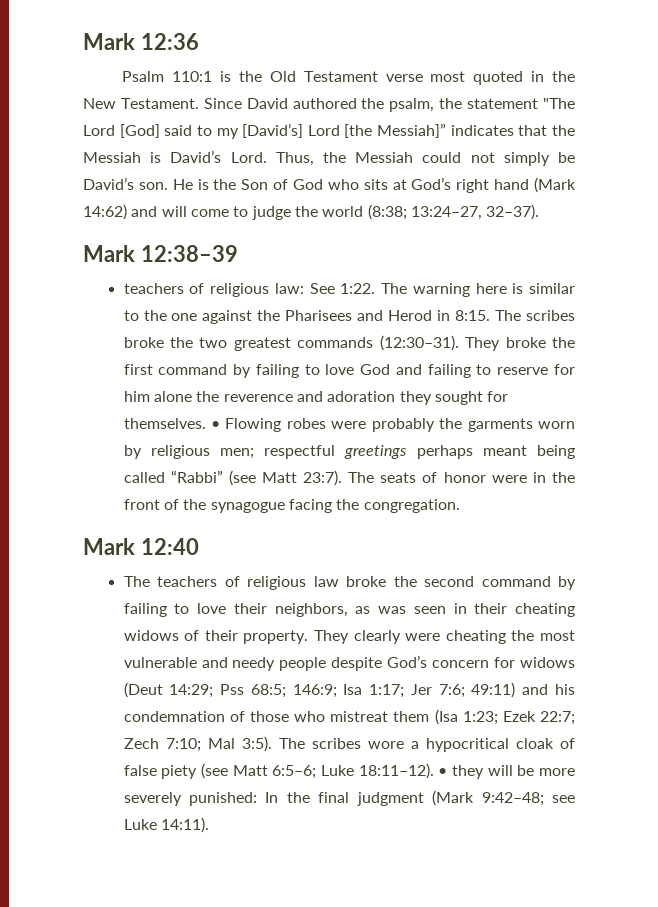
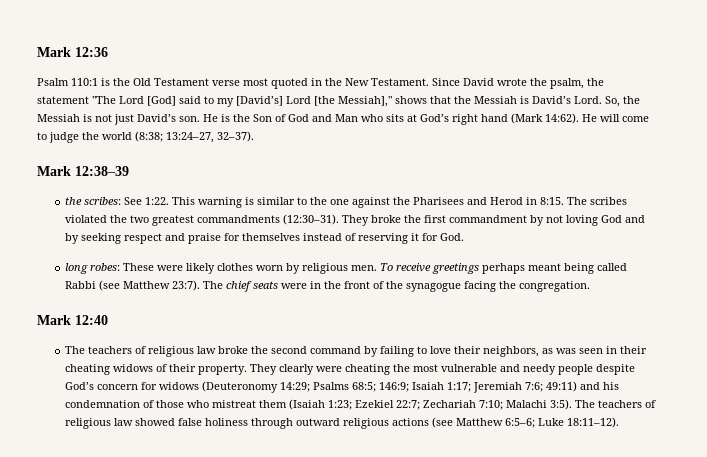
- Since David authored the psalm, the statement "The Lord [God] said to my [David’s] Lord [the Messiah]” indicates that the Messiah is David’s Lord.
+ Since David wrote the psalm, the statement "The Lord [God] said to my [David’s] Lord [the Messiah]," shows that the Messiah is David’s Lord.
- Thus, the Messiah could not simply be David’s son.
+ So, the Messiah is not just David’s son.
- He is the Son of God who sits at God’s right hand (Mark 14:62) and will come to judge the world (8:38; 13:24–27, 32–37).
+ He is the Son of God and Man who sits at God’s right hand (Mark 14:62). He will come to judge the world (8:38; 13:24–27, 32–37).
- teachers of religious law: See 1:22. The warning here is similar to the one against the Pharisees and Herod in 8:15.
+ the scribes: See 1:22. This warning is similar to the one against the Pharisees and Herod in 8:15.
- The scribes broke the two greatest commands (12:30–31).
+ The scribes violated the two greatest commandments (12:30–31).
- They broke the first command by failing to love God and failing to reserve for him alone the reverence and adoration they sought for themselves. • Flowing robes were probably the garments worn by religious men; respectful greetings perhaps meant being called “Rabbi” (see Matt 23:7). The seats of honor were in the front of the synagogue facing the congregation.
+ They broke the first commandment by not loving God and by seeking respect and praise for themselves instead of reserving it for God.
+ long robes: These were likely clothes worn by religious men. To receive greetings perhaps meant being called Rabbi (see Matthew 23:7). The chief seats were in the front of the synagogue facing the congregation.
- They clearly were cheating the most vulnerable and needy people despite God’s concern for widows (Deut 14:29; Pss 68:5; 146:9; Isa 1:17; Jer 7:6; 49:11) and his condemnation of those who mistreat them (Isa 1:23; Ezek 22:7; Zech 7:10; Mal 3:5). The scribes wore a hypocritical cloak of false piety (see Matt 6:5–6; Luke 18:11–12). • they will be more severely punished: In the final judgment (Mark 9:42–48; see Luke 14:11).
+ They clearly were cheating the most vulnerable and needy people despite God’s concern for widows (Deuteronomy 14:29; Psalms 68:5; 146:9; Isaiah 1:17; Jeremiah 7:6; 49:11) and his condemnation of those who mistreat them (Isaiah 1:23; Ezekiel 22:7; Zechariah 7:10; Malachi 3:5). The teachers of religious law showed false holiness through outward religious actions (see Matthew 6:5–6; Luke 18:11–12).

